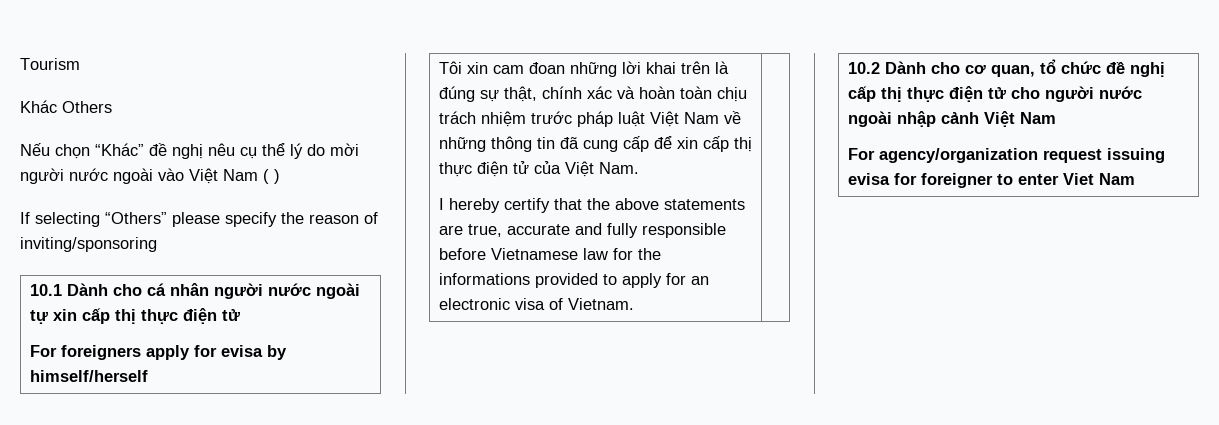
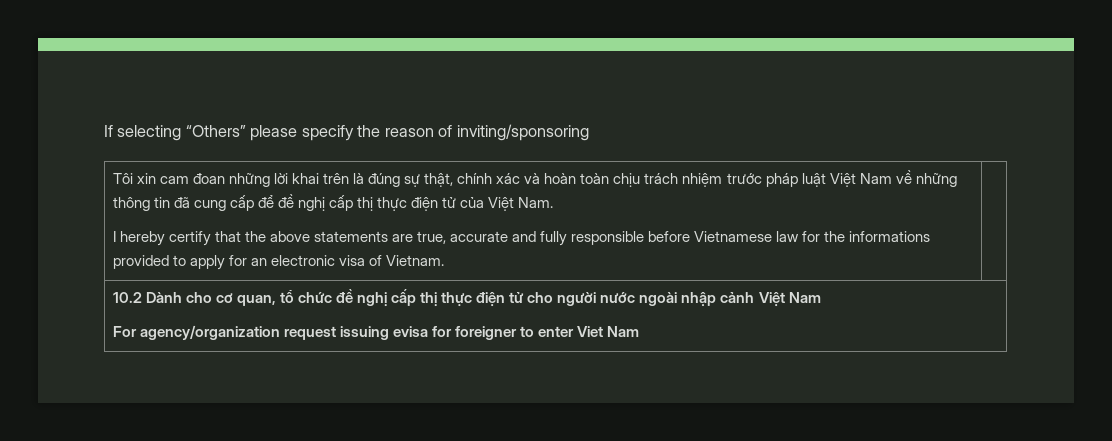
- Tourism
- Khác Others
- Nếu chọn “Khác” đề nghị nêu cụ thể lý do mời người nước ngoài vào Việt Nam ( )
- 10.1 Dành cho cá nhân người nước ngoài tự xin cấp thị thực điện tử
- For foreigners apply for evisa by himself/herself
- Tôi xin cam đoan những lời khai trên là đúng sự thật, chính xác và hoàn toàn chịu trách nhiệm trước pháp luật Việt Nam về những thông tin đã cung cấp để xin cấp thị thực điện tử của Việt Nam.
+ Tôi xin cam đoan những lời khai trên là đúng sự thật, chính xác và hoàn toàn chịu trách nhiệm trước pháp luật Việt Nam về những thông tin đã cung cấp để đề nghị cấp thị thực điện tử của Việt Nam.

